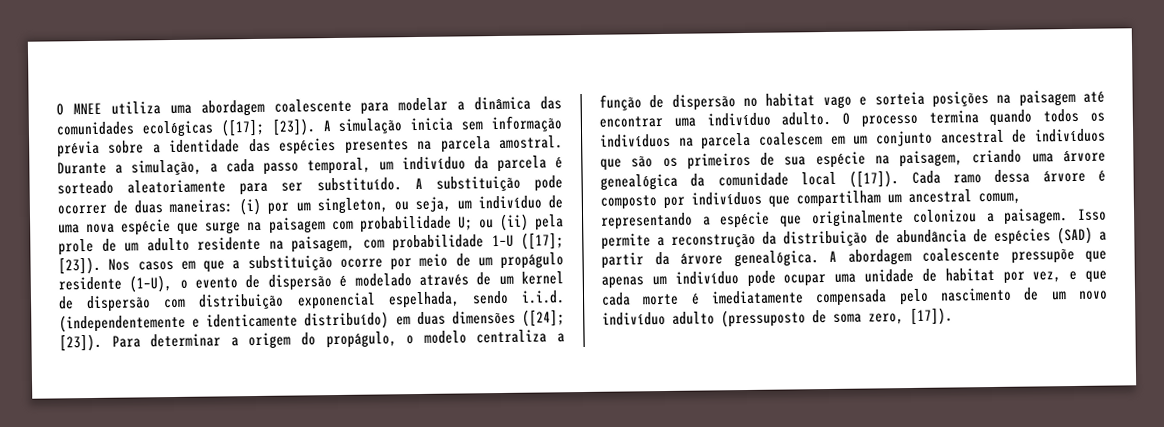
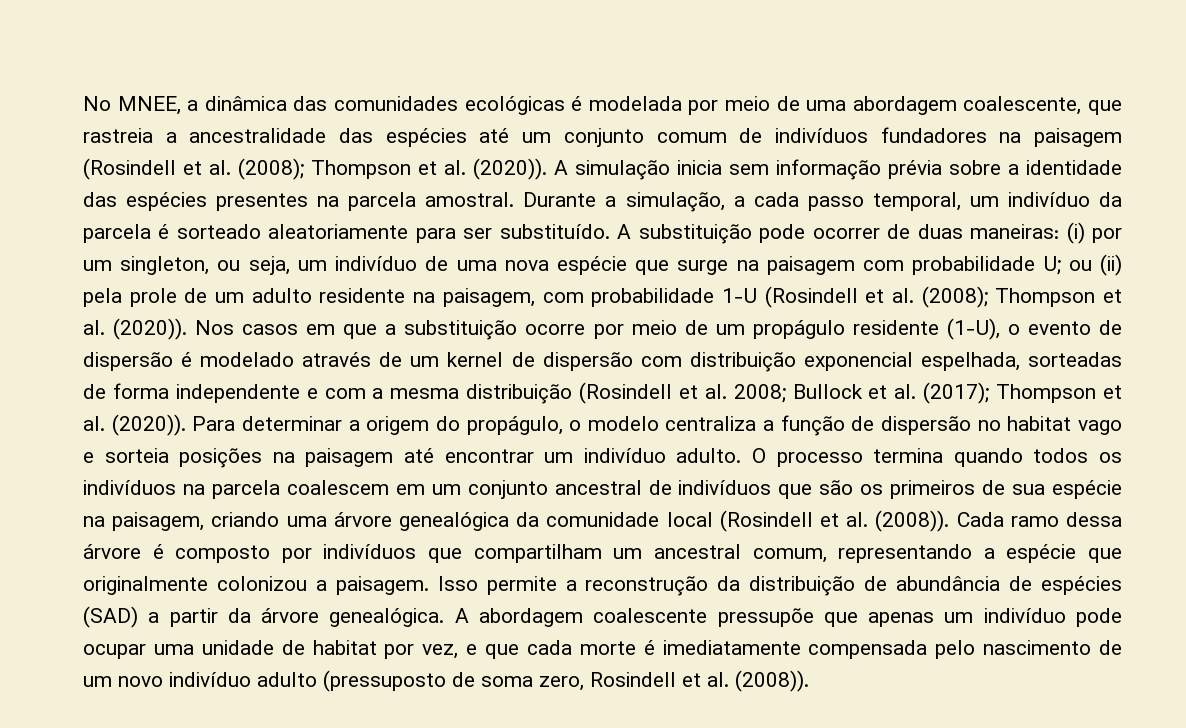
- O MNEE utiliza uma abordagem coalescente para modelar a dinâmica das comunidades ecológicas ([17]; [23]).
+ No MNEE, a dinâmica das comunidades ecológicas é modelada por meio de uma abordagem coalescente, que rastreia a ancestralidade das espécies até um conjunto comum de indivíduos fundadores na paisagem (Rosindell et al. (2008); Thompson et al. (2020)).
- A substituição pode ocorrer de duas maneiras: (i) por um singleton, ou seja, um indivíduo de uma nova espécie que surge na paisagem com probabilidade U; ou (ii) pela prole de um adulto residente na paisagem, com probabilidade 1−U ([17]; [23]).
+ A substituição pode ocorrer de duas maneiras: (i) por um singleton, ou seja, um indivíduo de uma nova espécie que surge na paisagem com probabilidade U; ou (ii) pela prole de um adulto residente na paisagem, com probabilidade 1−U (Rosindell et al. (2008); Thompson et al. (2020)).
- Nos casos em que a substituição ocorre por meio de um propágulo residente (1−U), o evento de dispersão é modelado através de um kernel de dispersão com distribuição exponencial espelhada, sendo i.i.d. (independentemente e identicamente distribuído) em duas dimensões ([24]; [23]).
+ Nos casos em que a substituição ocorre por meio de um propágulo residente (1−U), o evento de dispersão é modelado através de um kernel de dispersão com distribuição exponencial espelhada, sorteadas de forma independente e com a mesma distribuição (Rosindell et al. 2008; Bullock et al. (2017); Thompson et al. (2020)).
- Para determinar a origem do propágulo, o modelo centraliza a função de dispersão no habitat vago e sorteia posições na paisagem até encontrar uma indivíduo adulto.
+ Para determinar a origem do propágulo, o modelo centraliza a função de dispersão no habitat vago e sorteia posições na paisagem até encontrar um indivíduo adulto.
- O processo termina quando todos os indivíduos na parcela coalescem em um conjunto ancestral de indivíduos que são os primeiros de sua espécie na paisagem, criando uma árvore genealógica da comunidade local ([17]).
+ O processo termina quando todos os indivíduos na parcela coalescem em um conjunto ancestral de indivíduos que são os primeiros de sua espécie na paisagem, criando uma árvore genealógica da comunidade local (Rosindell et al. (2008)).
- A abordagem coalescente pressupõe que apenas um indivíduo pode ocupar uma unidade de habitat por vez, e que cada morte é imediatamente compensada pelo nascimento de um novo indivíduo adulto (pressuposto de soma zero, [17]).
+ A abordagem coalescente pressupõe que apenas um indivíduo pode ocupar uma unidade de habitat por vez, e que cada morte é imediatamente compensada pelo nascimento de um novo indivíduo adulto (pressuposto de soma zero, Rosindell et al. (2008)).

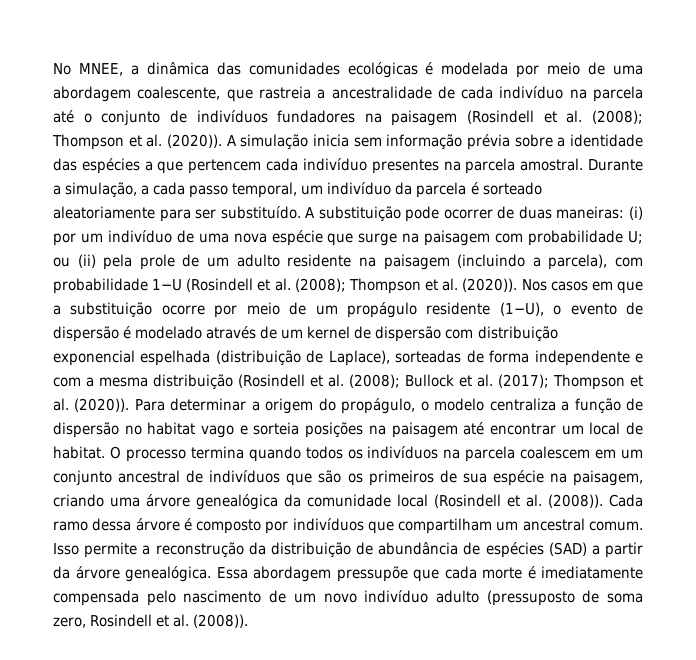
- No MNEE, a dinâmica das comunidades ecológicas é modelada por meio de uma abordagem coalescente, que rastreia a ancestralidade das espécies até um conjunto comum de indivíduos fundadores na paisagem (Rosindell et al. (2008); Thompson et al. (2020)).
+ No MNEE, a dinâmica das comunidades ecológicas é modelada por meio de uma abordagem coalescente, que rastreia a ancestralidade de cada indivíduo na parcela até o conjunto de indivíduos fundadores na paisagem (Rosindell et al. (2008); Thompson et al. (2020)).
- A simulação inicia sem informação prévia sobre a identidade das espécies presentes na parcela amostral.
+ A simulação inicia sem informação prévia sobre a identidade das espécies a que pertencem cada indivíduo presentes na parcela amostral.
- A substituição pode ocorrer de duas maneiras: (i) por um singleton, ou seja, um indivíduo de uma nova espécie que surge na paisagem com probabilidade U; ou (ii) pela prole de um adulto residente na paisagem, com probabilidade 1−U (Rosindell et al. (2008); Thompson et al. (2020)).
+ A substituição pode ocorrer de duas maneiras: (i) por um indivíduo de uma nova espécie que surge na paisagem com probabilidade U; ou (ii) pela prole de um adulto residente na paisagem (incluindo a parcela), com probabilidade 1−U (Rosindell et al. (2008); Thompson et al. (2020)).
- Nos casos em que a substituição ocorre por meio de um propágulo residente (1−U), o evento de dispersão é modelado através de um kernel de dispersão com distribuição exponencial espelhada, sorteadas de forma independente e com a mesma distribuição (Rosindell et al. 2008; Bullock et al. (2017); Thompson et al. (2020)).
+ Nos casos em que a substituição ocorre por meio de um propágulo residente (1−U), o evento de dispersão é modelado através de um kernel de dispersão com distribuição exponencial espelhada (distribuição de Laplace), sorteadas de forma independente e com a mesma distribuição (Rosindell et al. (2008); Bullock et al. (2017); Thompson et al. (2020)).
- Para determinar a origem do propágulo, o modelo centraliza a função de dispersão no habitat vago e sorteia posições na paisagem até encontrar um indivíduo adulto.
+ Para determinar a origem do propágulo, o modelo centraliza a função de dispersão no habitat vago e sorteia posições na paisagem até encontrar um local de habitat.
- Cada ramo dessa árvore é composto por indivíduos que compartilham um ancestral comum, representando a espécie que originalmente colonizou a paisagem.
+ Cada ramo dessa árvore é composto por indivíduos que compartilham um ancestral comum.
- A abordagem coalescente pressupõe que apenas um indivíduo pode ocupar uma unidade de habitat por vez, e que cada morte é imediatamente compensada pelo nascimento de um novo indivíduo adulto (pressuposto de soma zero, Rosindell et al. (2008)).
+ Essa abordagem pressupõe que cada morte é imediatamente compensada pelo nascimento de um novo indivíduo adulto (pressuposto de soma zero, Rosindell et al. (2008)).

